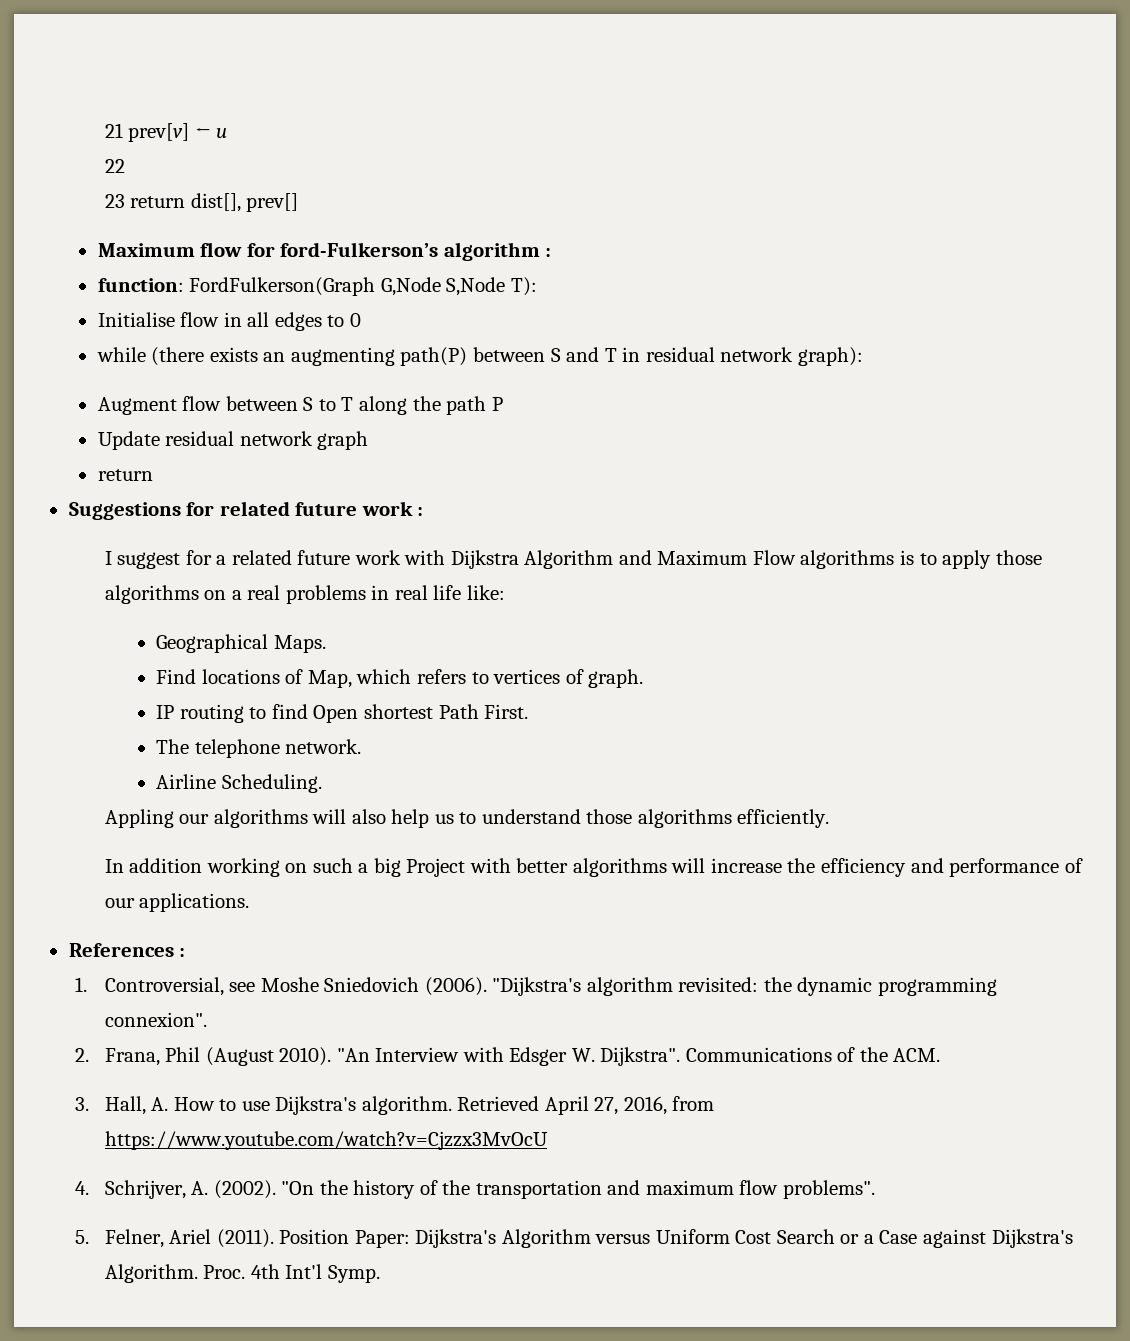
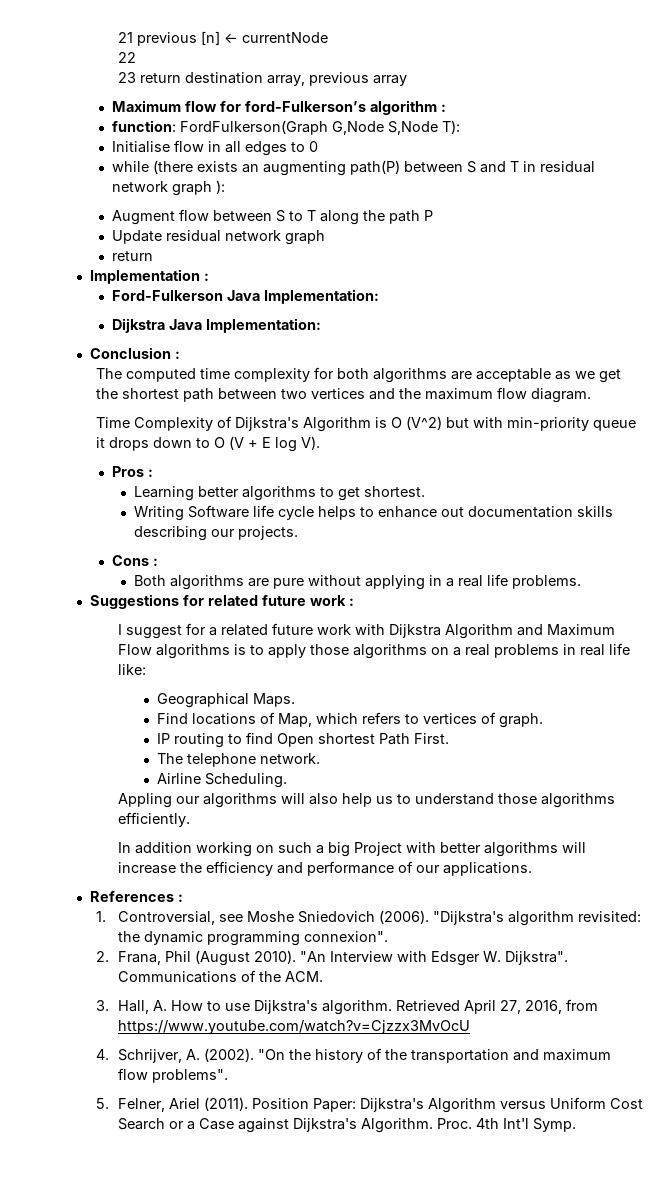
- 21 prev[v] ← u
+ 21 previous [n] ← currentNode
- 23 return dist[], prev[]
+ 23 return destination array, previous array
- while (there exists an augmenting path(P) between S and T in residual network graph):
+ while (there exists an augmenting path(P) between S and T in residual network graph ):
+ Implementation :
+ Ford-Fulkerson Java Implementation:
+ Dijkstra Java Implementation:
+ Conclusion :
+ The computed time complexity for both algorithms are acceptable as we get the shortest path between two vertices and the maximum flow diagram.
+ Time Complexity of Dijkstra's Algorithm is O (V^2) but with min-priority queue it drops down to O (V + E log V).
+ Pros :
+ Learning better algorithms to get shortest.
+ Writing Software life cycle helps to enhance out documentation skills describing our projects.
+ Cons :
+ Both algorithms are pure without applying in a real life problems.

